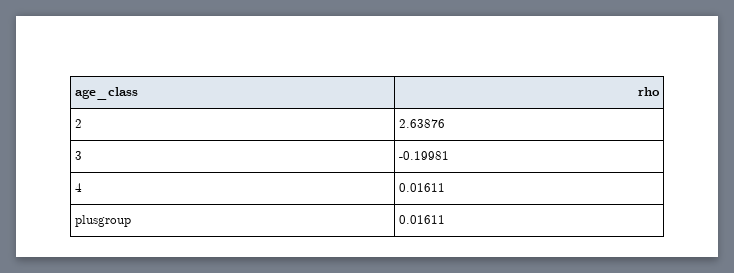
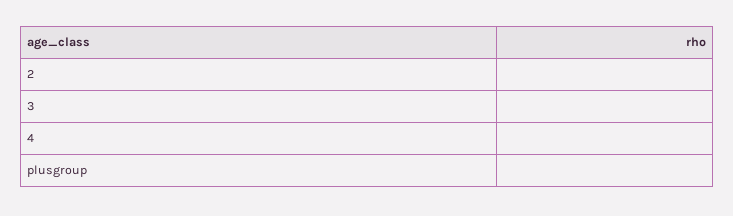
- 2 | 2.63876
+ 2 |
- 3 | -0.19981
+ 3 |
- 4 | 0.01611
+ 4 |
- plusgroup | 0.01611
+ plusgroup |

